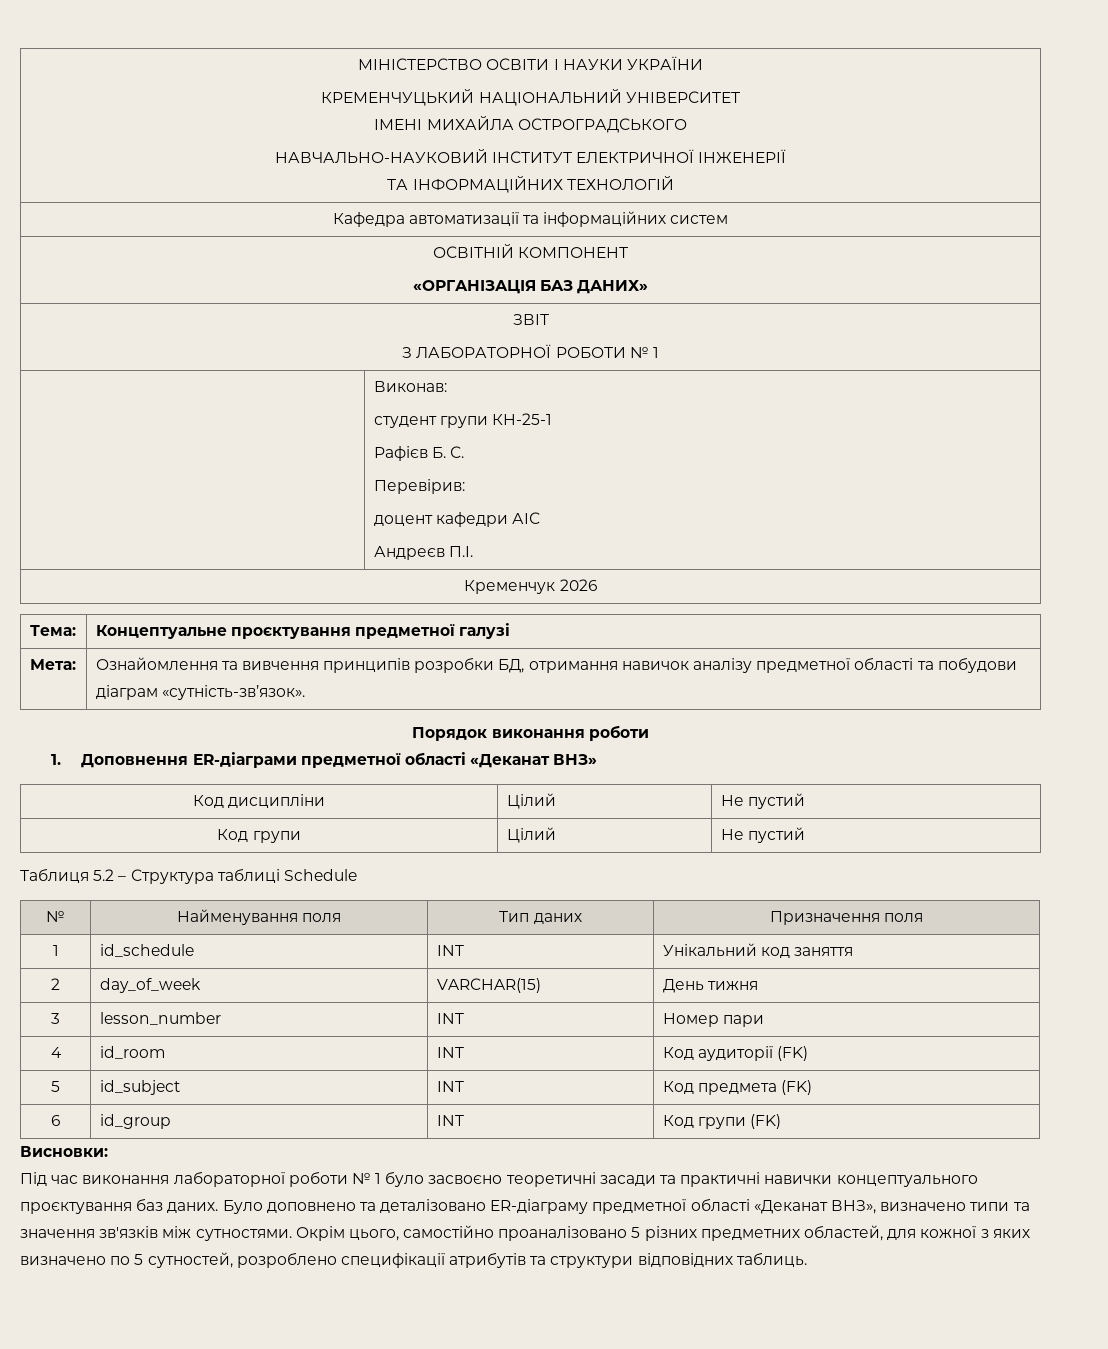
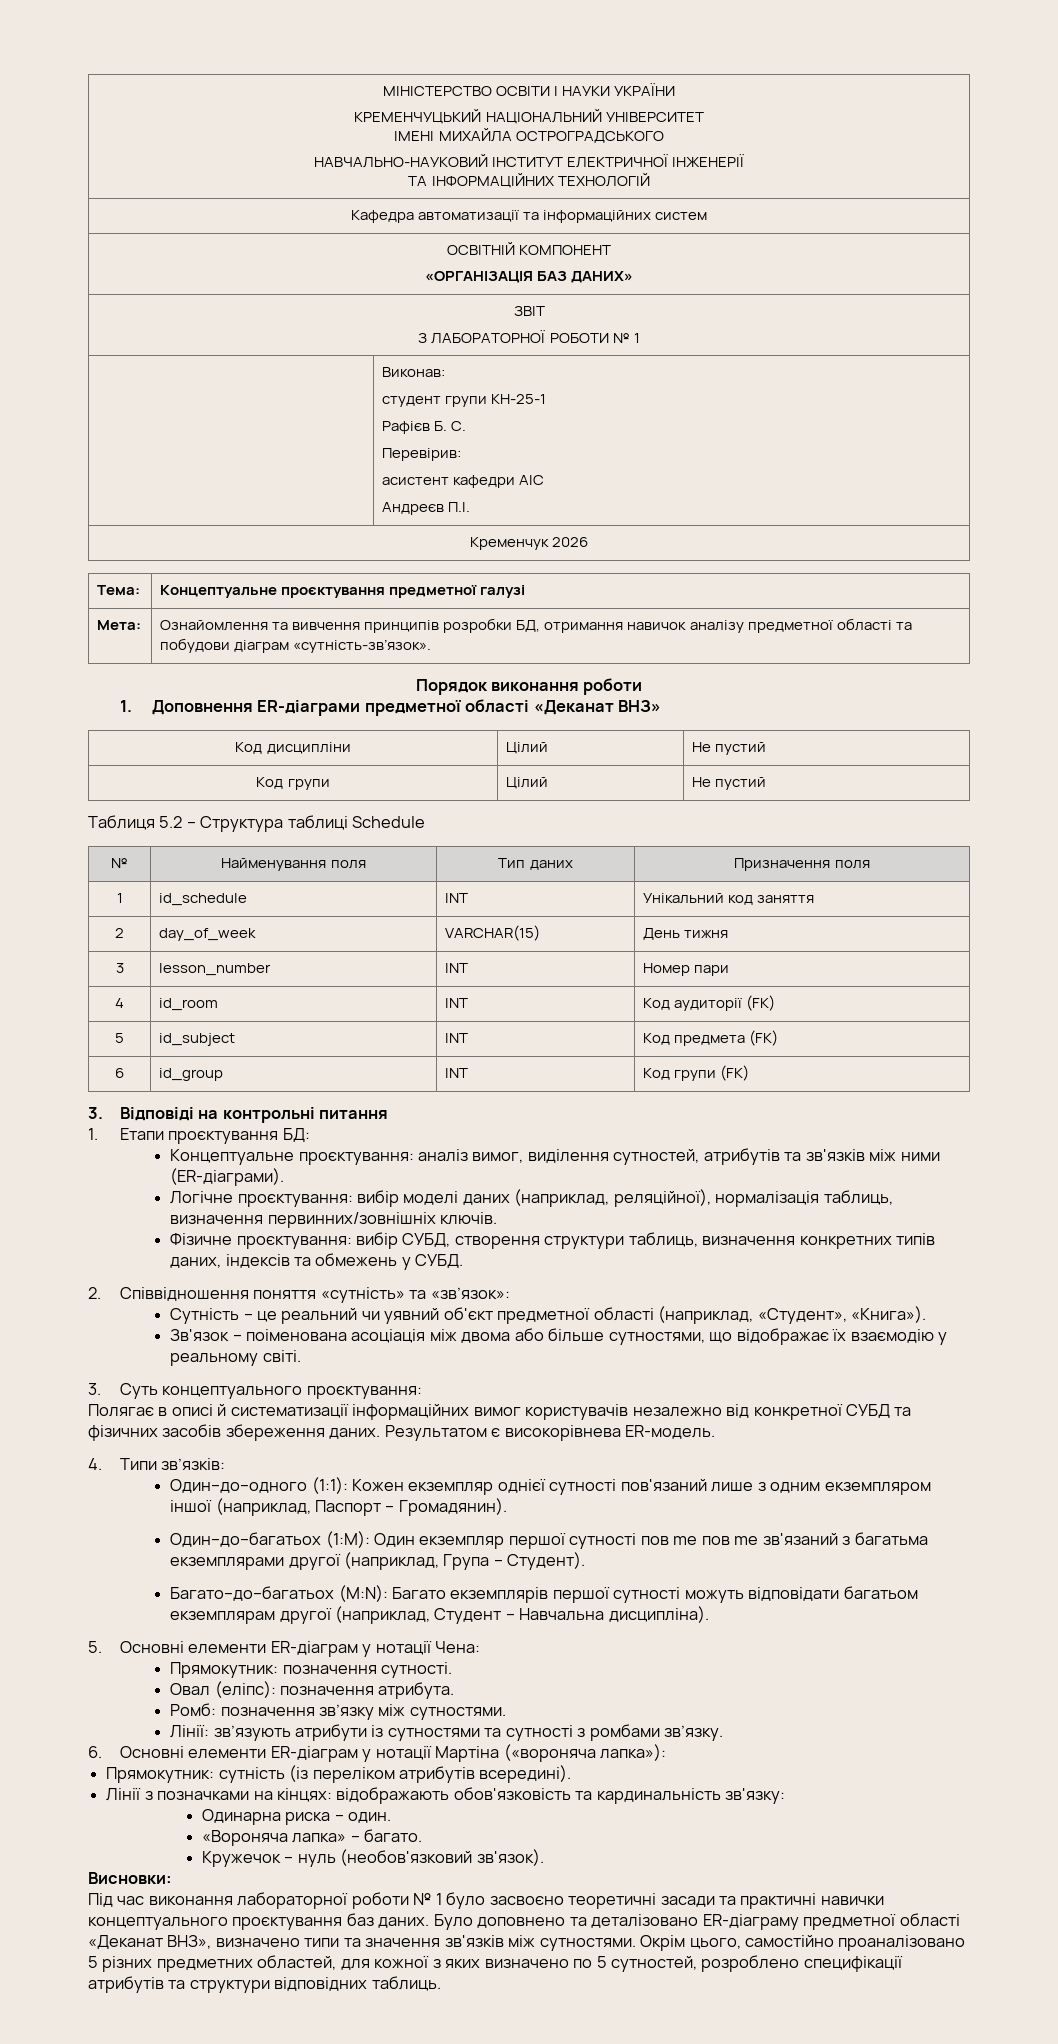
  | Виконав:
  студент групи КН-25-1
  Рафієв Б. С.
  Перевірив:
- доцент кафедри АІС
+ асистент кафедри АІС
+ 3. Відповіді на контрольні питання
+ 1. Етапи проєктування БД:
+ Концептуальне проєктування: аналіз вимог, виділення сутностей, атрибутів та зв'язків між ними (ER-діаграми).
+ Логічне проєктування: вибір моделі даних (наприклад, реляційної), нормалізація таблиць, визначення первинних/зовнішніх ключів.
+ Фізичне проєктування: вибір СУБД, створення структури таблиць, визначення конкретних типів даних, індексів та обмежень у СУБД.
+ 2. Співвідношення поняття «сутність» та «зв’язок»:
+ Сутність – це реальний чи уявний об'єкт предметної області (наприклад, «Студент», «Книга»).
+ Зв'язок – поіменована асоціація між двома або більше сутностями, що відображає їх взаємодію у реальному світі.
+ 3. Суть концептуального проєктування:
+ Полягає в описі й систематизації інформаційних вимог користувачів незалежно від конкретної СУБД та фізичних засобів збереження даних. Результатом є високорівнева ER-модель.
+ 4. Типи зв’язків:
+ Один–до–одного (1:1): Кожен екземпляр однієї сутності пов'язаний лише з одним екземпляром іншої (наприклад, Паспорт – Громадянин).
+ Один–до–багатьох (1:M): Один екземпляр першої сутності пов me пов me зв'язаний з багатьма екземплярами другої (наприклад, Група – Студент).
+ Багато–до–багатьох (M:N): Багато екземплярів першої сутності можуть відповідати багатьом екземплярам другої (наприклад, Студент – Навчальна дисципліна).
+ 5. Основні елементи ER-діаграм у нотації Чена:
+ Прямокутник: позначення сутності.
+ Овал (еліпс): позначення атрибута.
+ Ромб: позначення зв’язку між сутностями.
+ Лінії: зв’язують атрибути із сутностями та сутності з ромбами зв’язку.
+ 6. Основні елементи ER-діаграм у нотації Мартіна («вороняча лапка»):
+ Прямокутник: сутність (із переліком атрибутів всередині).
+ Лінії з позначками на кінцях: відображають обов'язковість та кардинальність зв'язку:
+ Одинарна риска – один.
+ «Вороняча лапка» – багато.
+ Кружечок – нуль (необов'язковий зв'язок).

